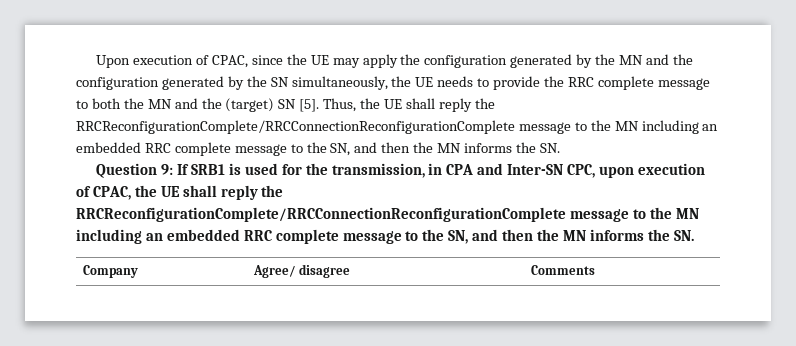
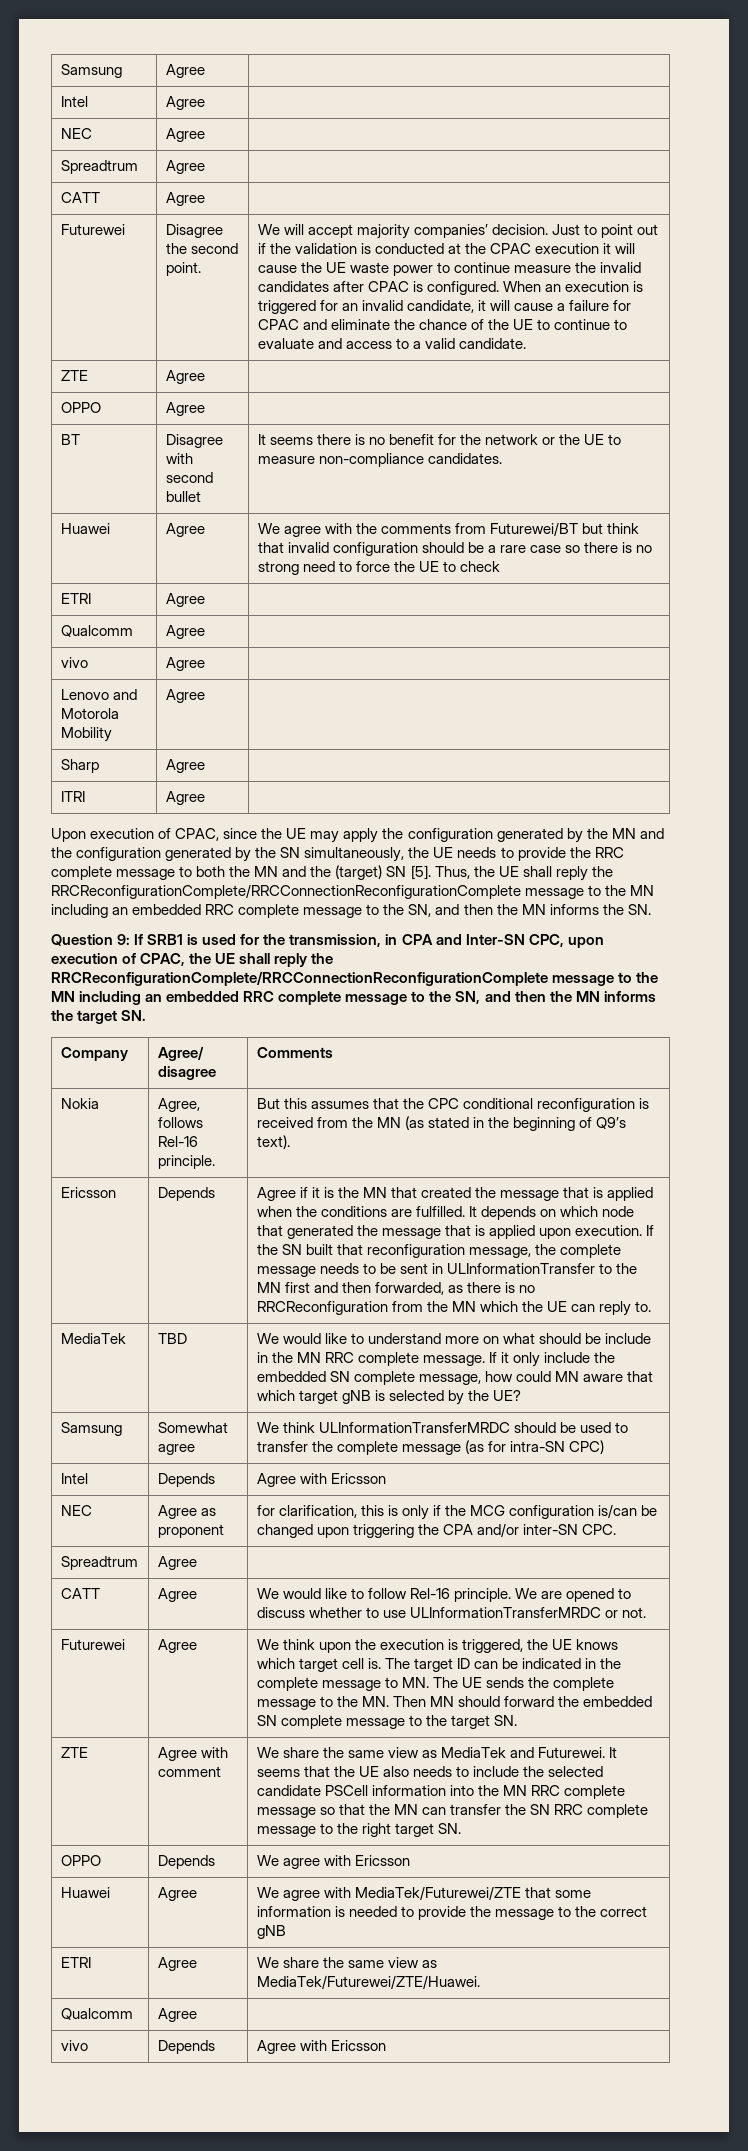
+ Samsung | Agree |
+ Intel | Agree |
+ NEC | Agree |
+ Spreadtrum | Agree |
+ CATT | Agree |
+ Futurewei | Disagree the second point. | We will accept majority companies’ decision. Just to point out if the validation is conducted at the CPAC execution it will cause the UE waste power to continue measure the invalid candidates after CPAC is configured. When an execution is triggered for an invalid candidate, it will cause a failure for CPAC and eliminate the chance of the UE to continue to evaluate and access to a valid candidate.
+ ZTE | Agree |
+ OPPO | Agree |
+ BT | Disagree with second bullet | It seems there is no benefit for the network or the UE to measure non-compliance candidates.
+ Huawei | Agree | We agree with the comments from Futurewei/BT but think that invalid configuration should be a rare case so there is no strong need to force the UE to check
+ ETRI | Agree |
+ Qualcomm | Agree |
+ vivo | Agree |
+ Lenovo and Motorola Mobility | Agree |
+ Sharp | Agree |
+ ITRI | Agree |
- Question 9: If SRB1 is used for the transmission, in CPA and Inter-SN CPC, upon execution of CPAC, the UE shall reply the RRCReconfigurationComplete/RRCConnectionReconfigurationComplete message to the MN including an embedded RRC complete message to the SN, and then the MN informs the SN.
+ Question 9: If SRB1 is used for the transmission, in CPA and Inter-SN CPC, upon execution of CPAC, the UE shall reply the RRCReconfigurationComplete/RRCConnectionReconfigurationComplete message to the MN including an embedded RRC complete message to the SN, and then the MN informs the target SN.
+ Nokia | Agree, follows Rel-16 principle. | But this assumes that the CPC conditional reconfiguration is received from the MN (as stated in the beginning of Q9’s text).
+ Ericsson | Depends | Agree if it is the MN that created the message that is applied when the conditions are fulfilled. It depends on which node that generated the message that is applied upon execution. If the SN built that reconfiguration message, the complete message needs to be sent in ULInformationTransfer to the MN first and then forwarded, as there is no RRCReconfiguration from the MN which the UE can reply to.
+ MediaTek | TBD | We would like to understand more on what should be include in the MN RRC complete message. If it only include the embedded SN complete message, how could MN aware that which target gNB is selected by the UE?
+ Samsung | Somewhat agree | We think ULInformationTransferMRDC should be used to transfer the complete message (as for intra-SN CPC)
+ Intel | Depends | Agree with Ericsson
+ NEC | Agree as proponent | for clarification, this is only if the MCG configuration is/can be changed upon triggering the CPA and/or inter-SN CPC.
+ Spreadtrum | Agree |
+ CATT | Agree | We would like to follow Rel-16 principle. We are opened to discuss whether to use ULInformationTransferMRDC or not.
+ Futurewei | Agree | We think upon the execution is triggered, the UE knows which target cell is. The target ID can be indicated in the complete message to MN. The UE sends the complete message to the MN. Then MN should forward the embedded SN complete message to the target SN.
+ ZTE | Agree with comment | We share the same view as MediaTek and Futurewei. It seems that the UE also needs to include the selected candidate PSCell information into the MN RRC complete message so that the MN can transfer the SN RRC complete message to the right target SN.
+ OPPO | Depends | We agree with Ericsson
+ Huawei | Agree | We agree with MediaTek/Futurewei/ZTE that some information is needed to provide the message to the correct gNB
+ ETRI | Agree | We share the same view as MediaTek/Futurewei/ZTE/Huawei.
+ Qualcomm | Agree |
+ vivo | Depends | Agree with Ericsson

